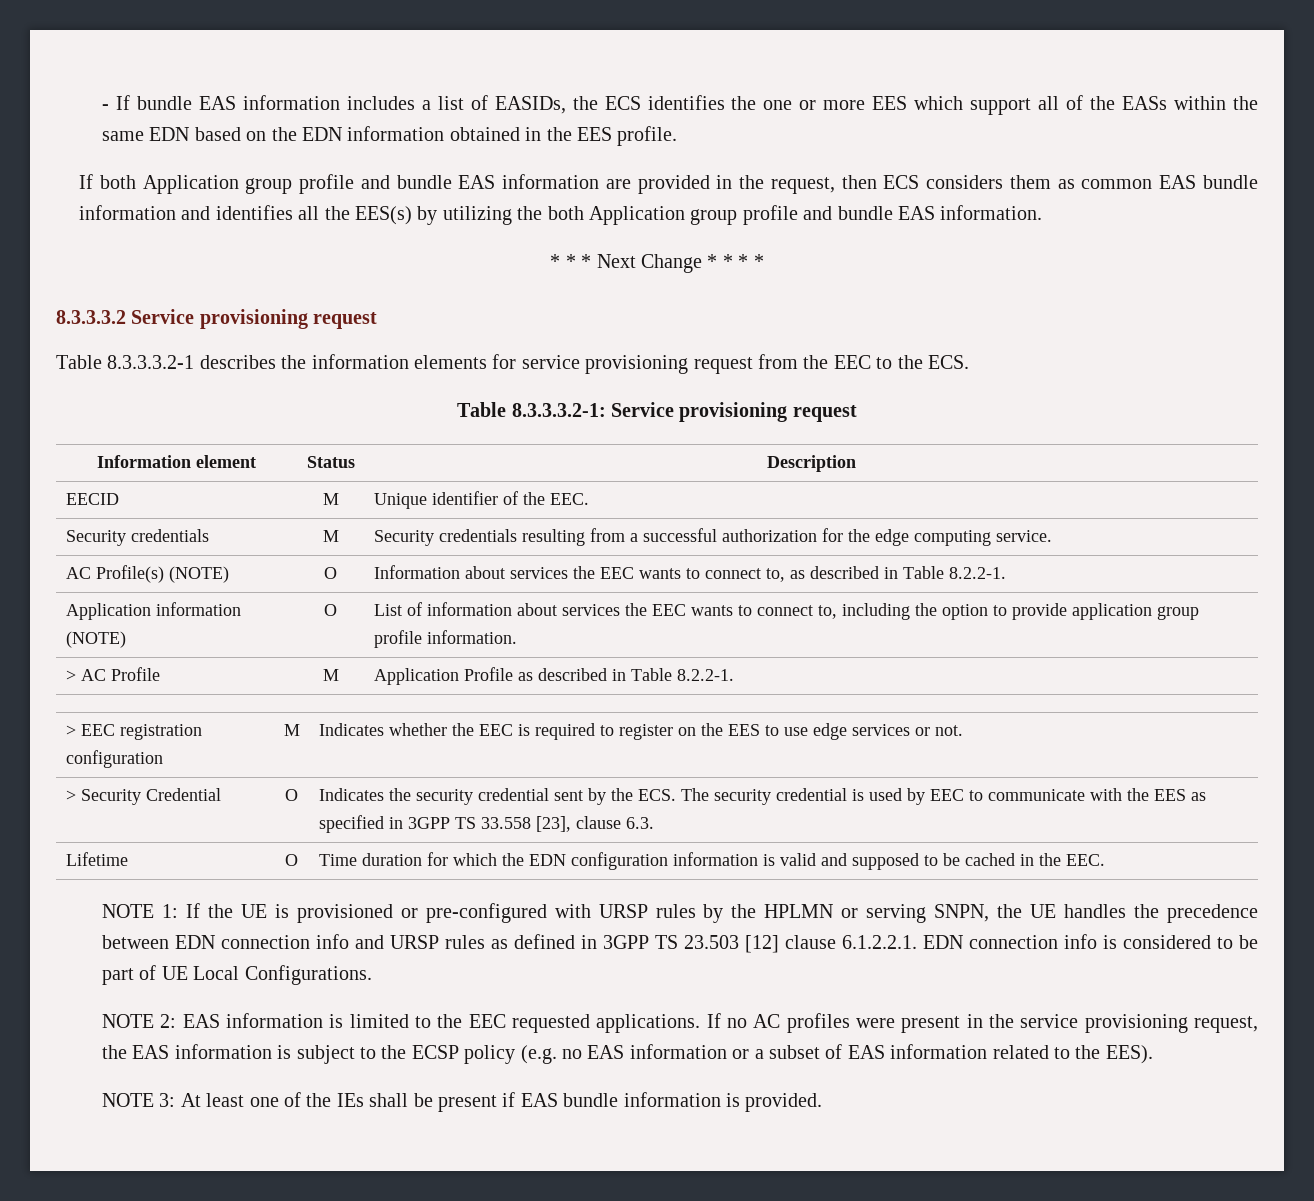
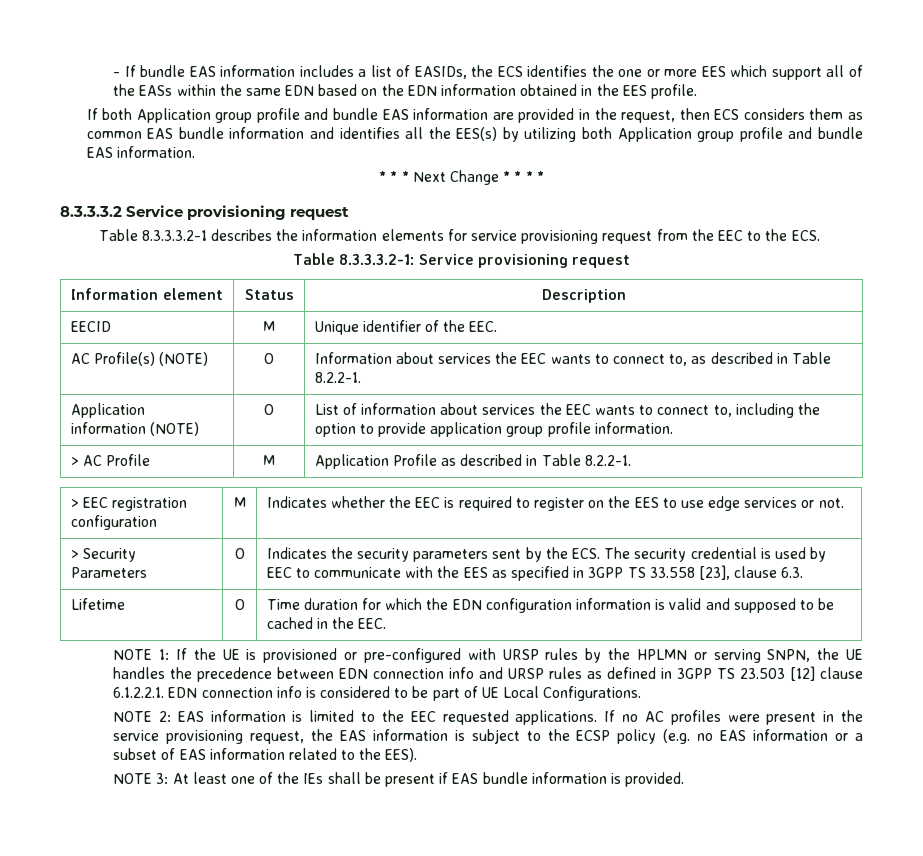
- If both Application group profile and bundle EAS information are provided in the request, then ECS considers them as common EAS bundle information and identifies all the EES(s) by utilizing the both Application group profile and bundle EAS information.
+ If both Application group profile and bundle EAS information are provided in the request, then ECS considers them as common EAS bundle information and identifies all the EES(s) by utilizing both Application group profile and bundle EAS information.
- Security credentials | M | Security credentials resulting from a successful authorization for the edge computing service.
- > Security Credential | O | Indicates the security credential sent by the ECS. The security credential is used by EEC to communicate with the EES as specified in 3GPP TS 33.558 [23], clause 6.3.
+ > Security Parameters | O | Indicates the security parameters sent by the ECS. The security credential is used by EEC to communicate with the EES as specified in 3GPP TS 33.558 [23], clause 6.3.

